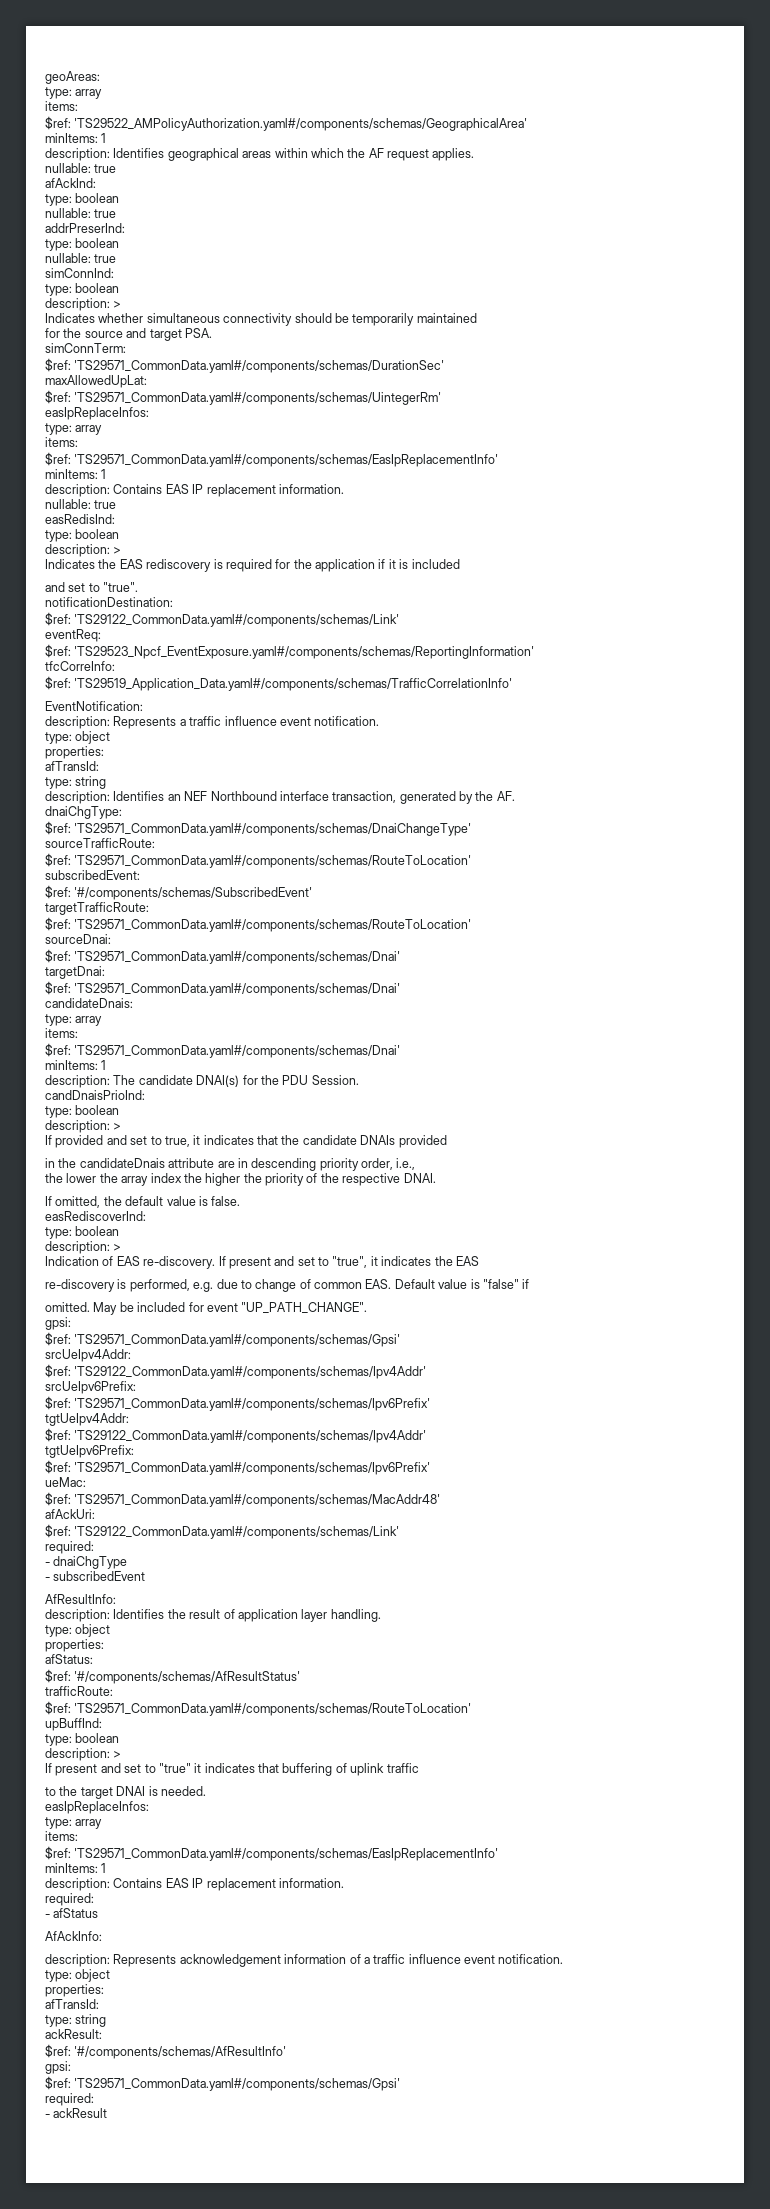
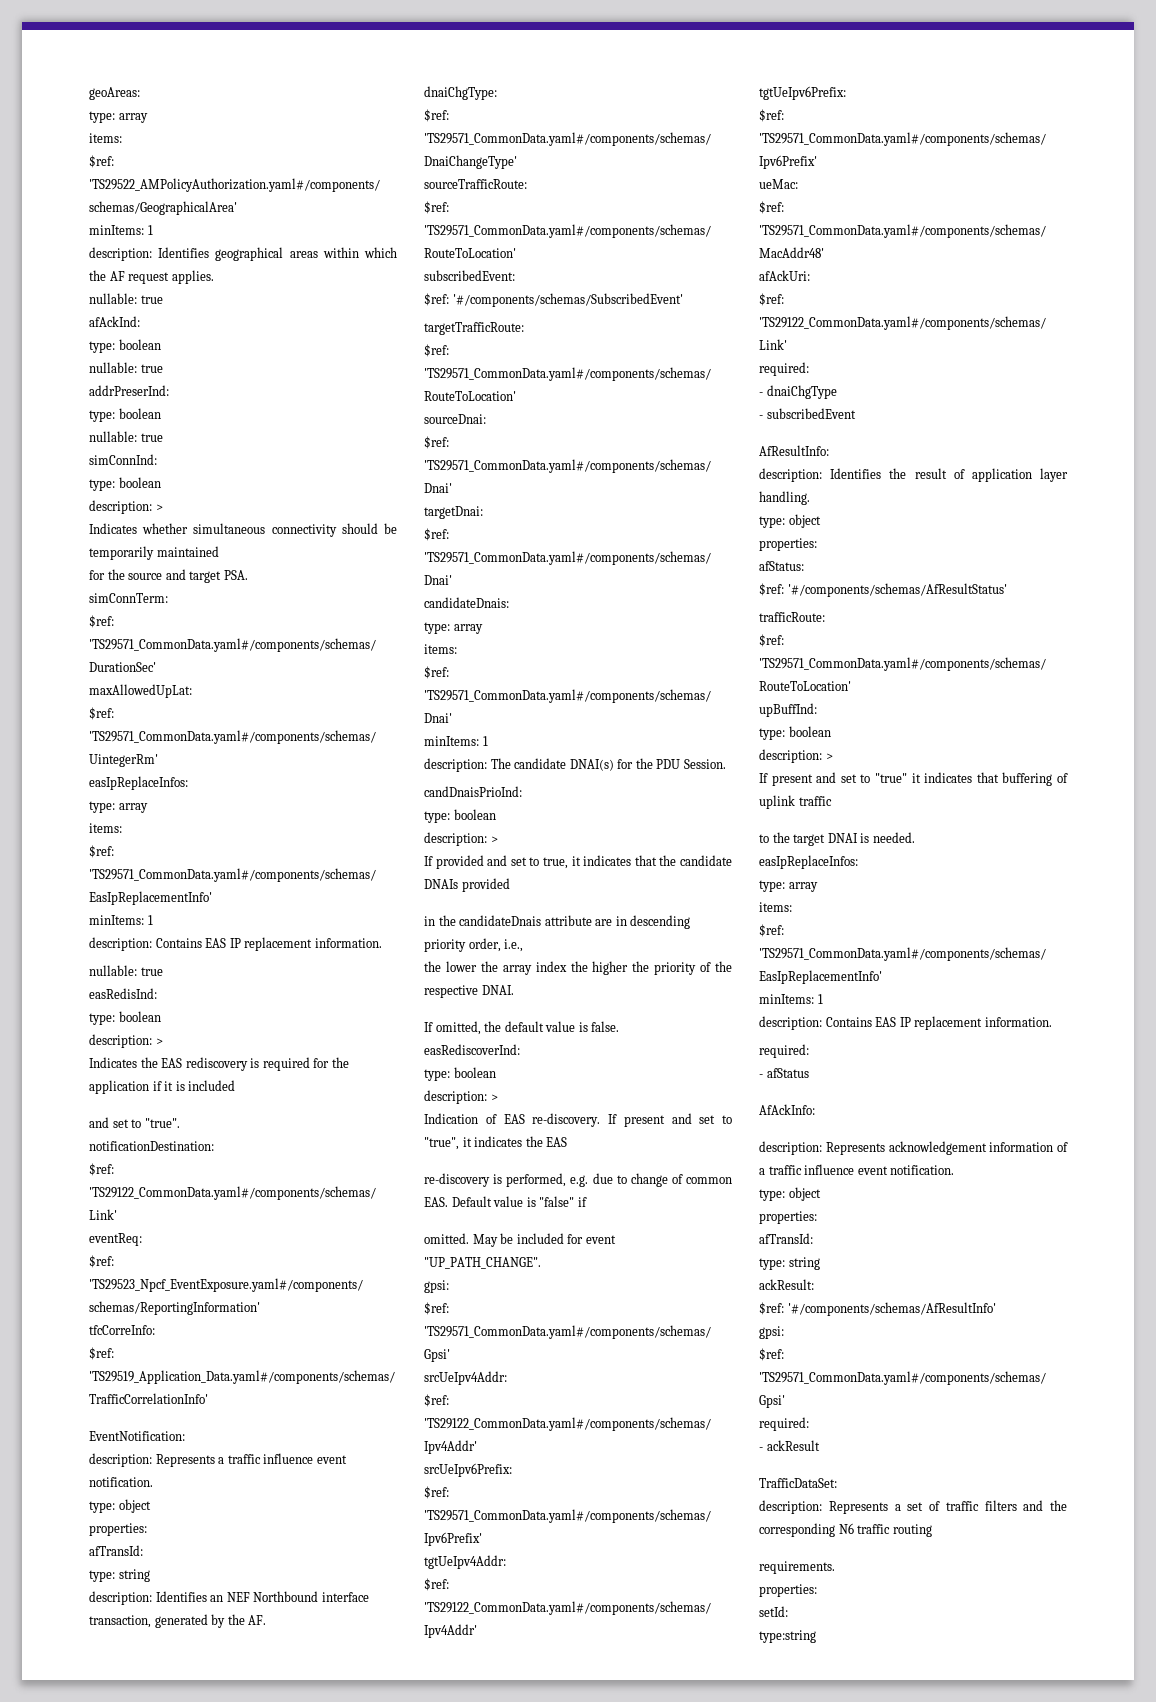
+ TrafficDataSet:
+ description: Represents a set of traffic filters and the corresponding N6 traffic routing
+ requirements.
+ properties:
+ setId:
+ type:string

